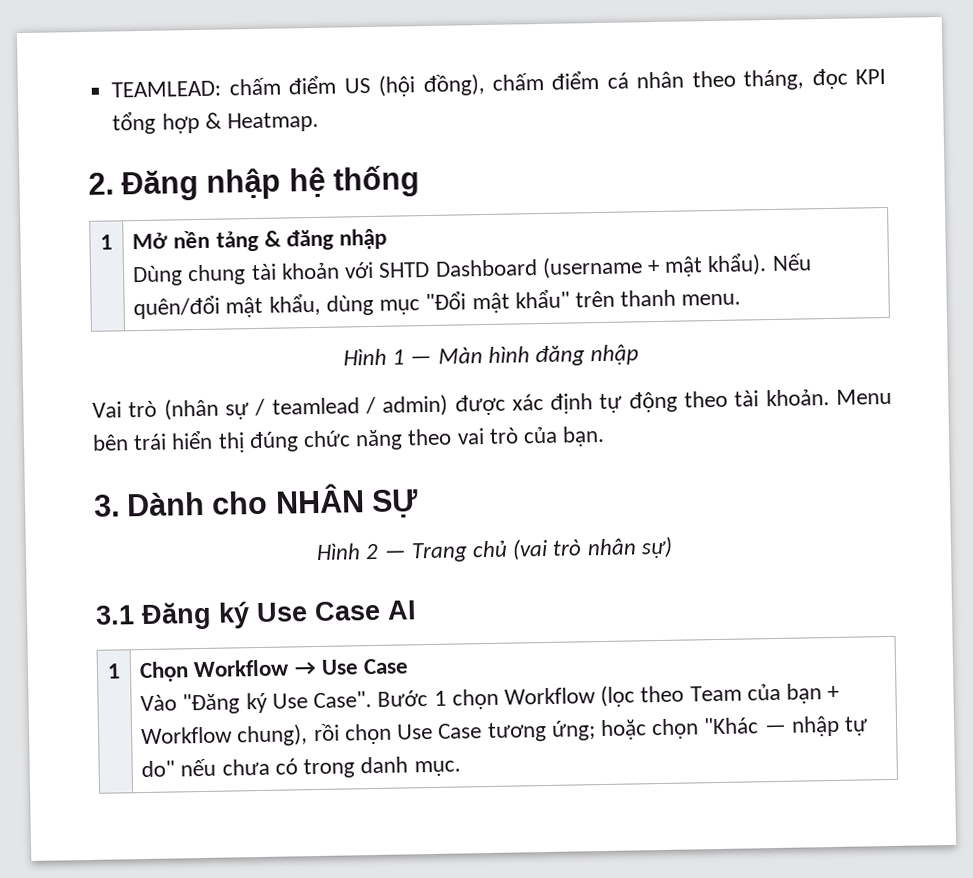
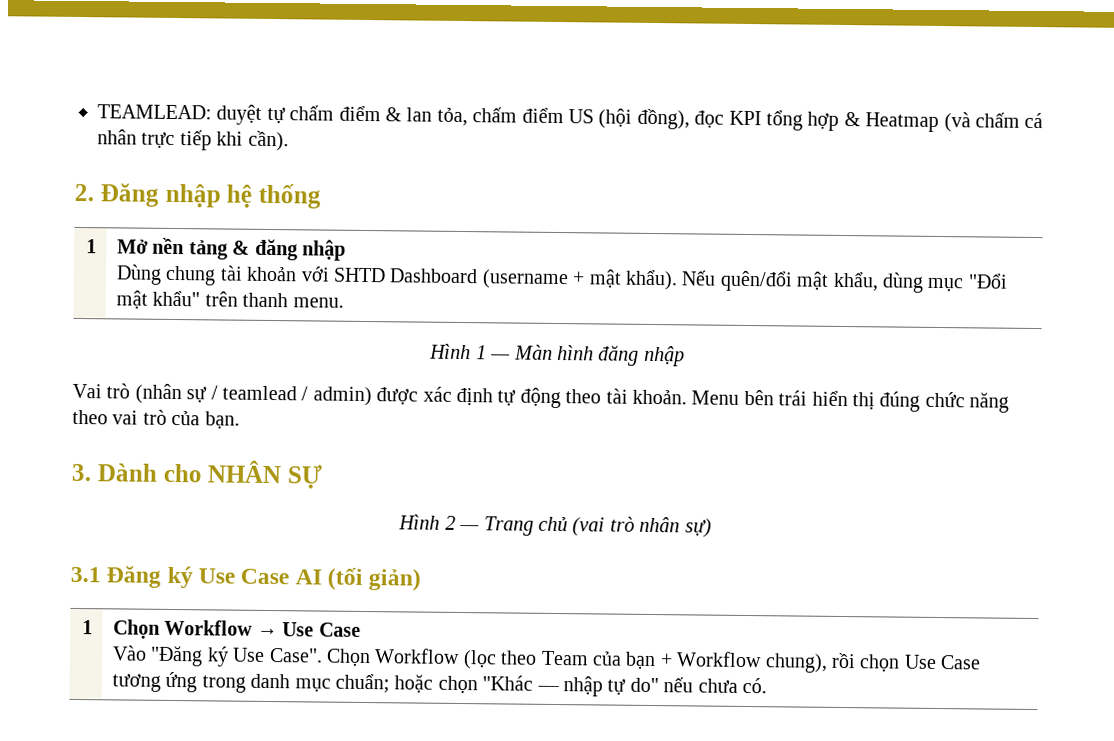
- TEAMLEAD: chấm điểm US (hội đồng), chấm điểm cá nhân theo tháng, đọc KPI tổng hợp & Heatmap.
+ TEAMLEAD: duyệt tự chấm điểm & lan tỏa, chấm điểm US (hội đồng), đọc KPI tổng hợp & Heatmap (và chấm cá nhân trực tiếp khi cần).
- 3.1 Đăng ký Use Case AI
+ 3.1 Đăng ký Use Case AI (tối giản)
- Bước 1 chọn Workflow (lọc theo Team của bạn + Workflow chung), rồi chọn Use Case tương ứng; hoặc chọn "Khác — nhập tự do" nếu chưa có trong danh mục.
+ Chọn Workflow (lọc theo Team của bạn + Workflow chung), rồi chọn Use Case tương ứng trong danh mục chuẩn; hoặc chọn "Khác — nhập tự do" nếu chưa có.

